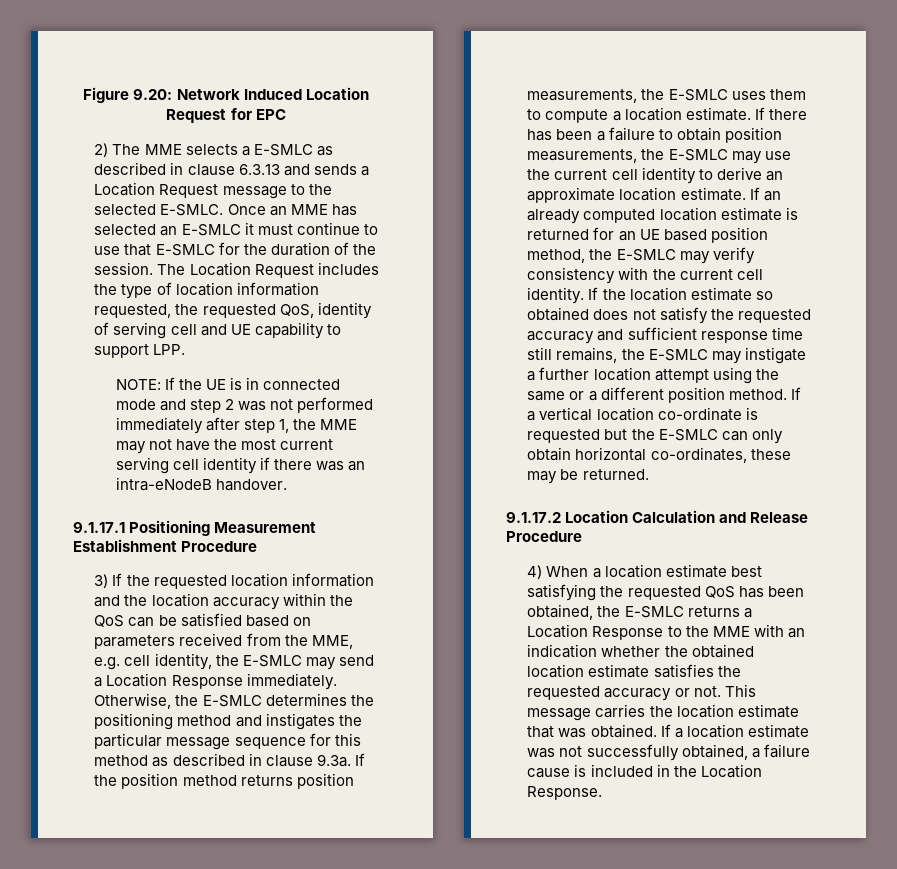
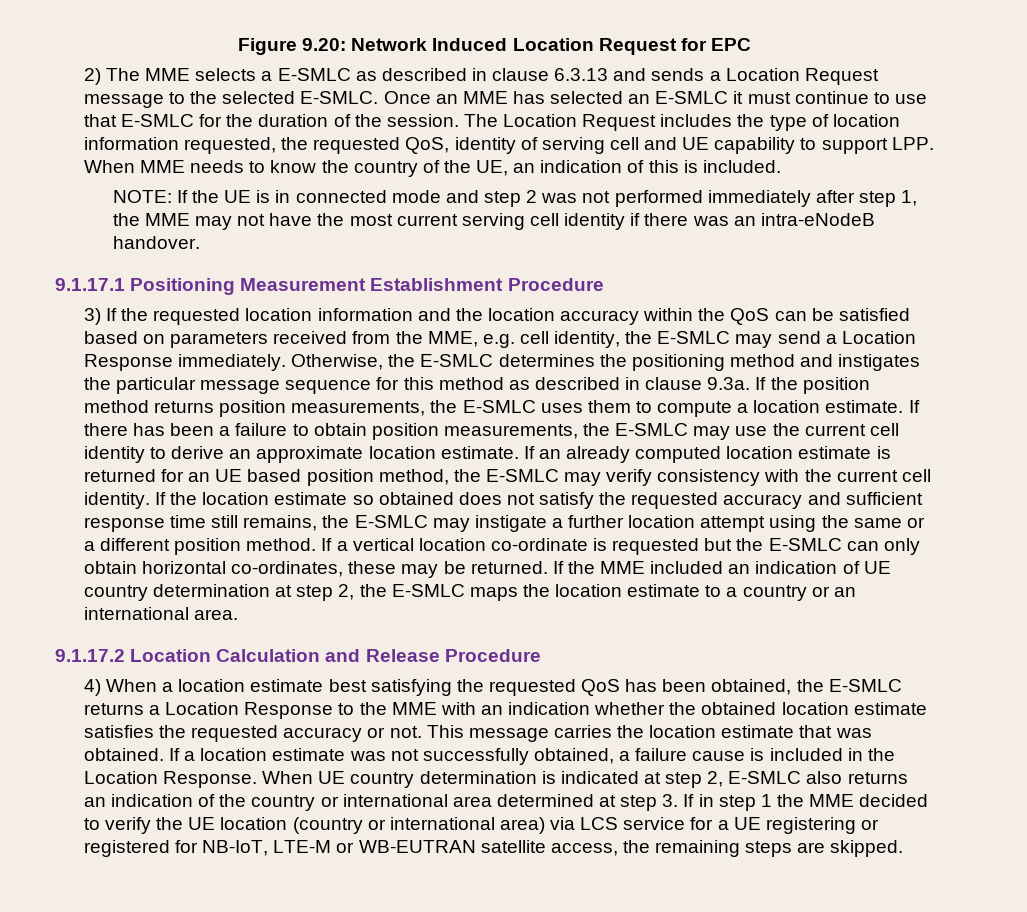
- The Location Request includes the type of location information requested, the requested QoS, identity of serving cell and UE capability to support LPP.
+ The Location Request includes the type of location information requested, the requested QoS, identity of serving cell and UE capability to support LPP. When MME needs to know the country of the UE, an indication of this is included.
+ If the MME included an indication of UE country determination at step 2, the E-SMLC maps the location estimate to a country or an international area.
+ When UE country determination is indicated at step 2, E-SMLC also returns an indication of the country or international area determined at step 3. If in step 1 the MME decided to verify the UE location (country or international area) via LCS service for a UE registering or registered for NB-IoT, LTE-M or WB-EUTRAN satellite access, the remaining steps are skipped.

